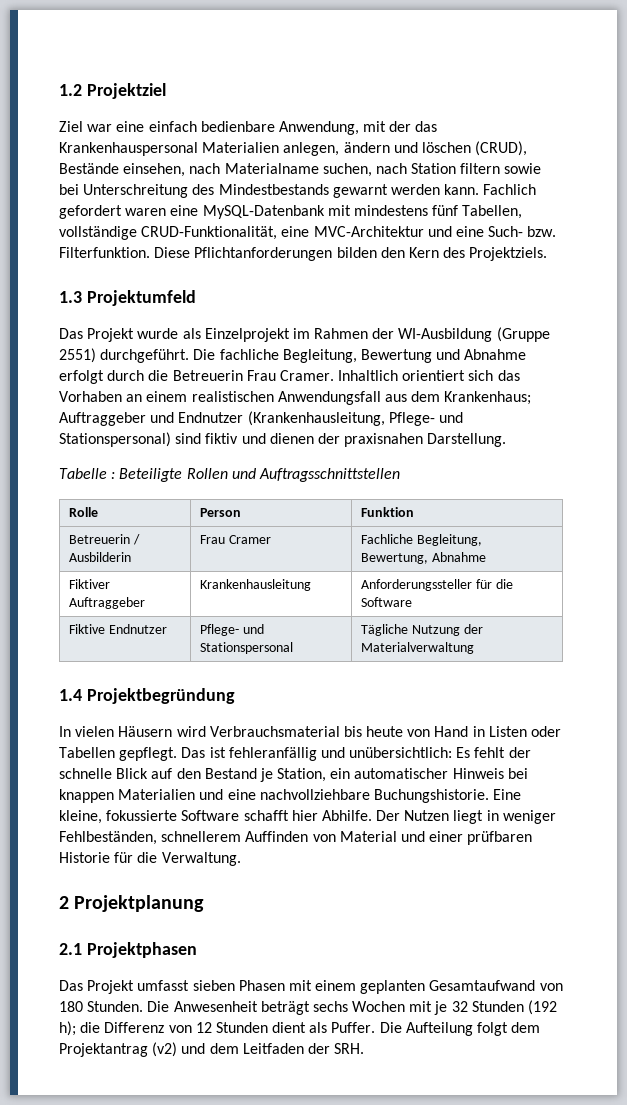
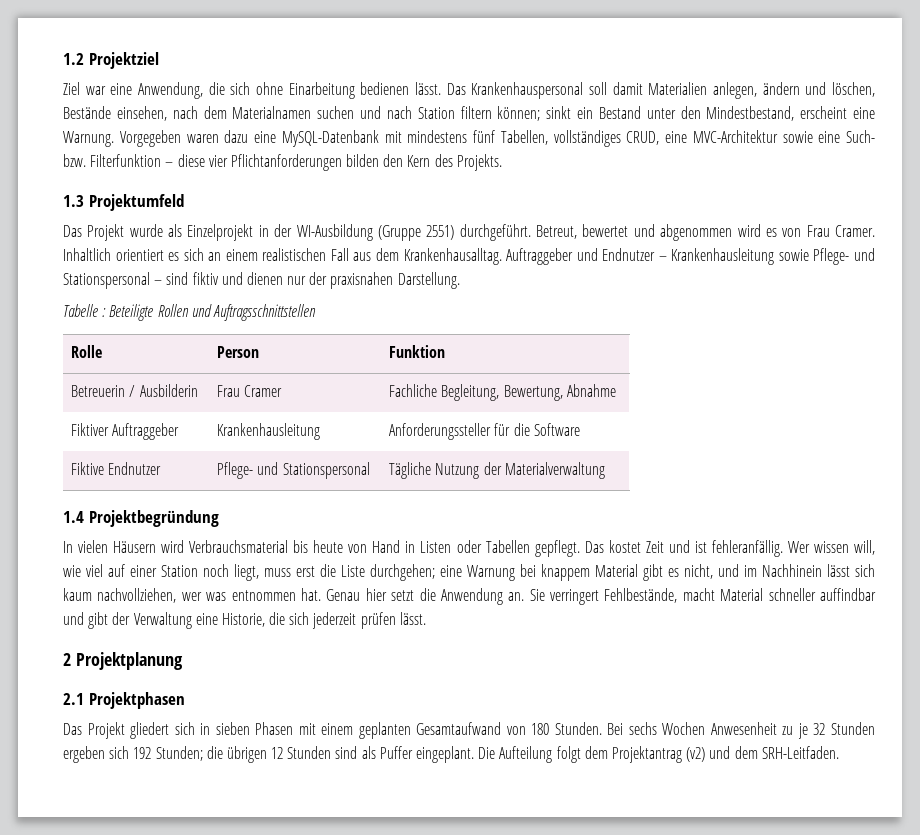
- Ziel war eine einfach bedienbare Anwendung, mit der das Krankenhauspersonal Materialien anlegen, ändern und löschen (CRUD), Bestände einsehen, nach Materialname suchen, nach Station filtern sowie bei Unterschreitung des Mindestbestands gewarnt werden kann. Fachlich gefordert waren eine MySQL-Datenbank mit mindestens fünf Tabellen, vollständige CRUD-Funktionalität, eine MVC-Architektur und eine Such- bzw. Filterfunktion. Diese Pflichtanforderungen bilden den Kern des Projektziels.
+ Ziel war eine Anwendung, die sich ohne Einarbeitung bedienen lässt. Das Krankenhauspersonal soll damit Materialien anlegen, ändern und löschen, Bestände einsehen, nach dem Materialnamen suchen und nach Station filtern können; sinkt ein Bestand unter den Mindestbestand, erscheint eine Warnung. Vorgegeben waren dazu eine MySQL-Datenbank mit mindestens fünf Tabellen, vollständiges CRUD, eine MVC-Architektur sowie eine Such- bzw. Filterfunktion – diese vier Pflichtanforderungen bilden den Kern des Projekts.
- Das Projekt wurde als Einzelprojekt im Rahmen der WI-Ausbildung (Gruppe 2551) durchgeführt.
+ Das Projekt wurde als Einzelprojekt in der WI-Ausbildung (Gruppe 2551) durchgeführt.
- Die fachliche Begleitung, Bewertung und Abnahme erfolgt durch die Betreuerin Frau Cramer.
+ Betreut, bewertet und abgenommen wird es von Frau Cramer.
- Inhaltlich orientiert sich das Vorhaben an einem realistischen Anwendungsfall aus dem Krankenhaus; Auftraggeber und Endnutzer (Krankenhausleitung, Pflege- und Stationspersonal) sind fiktiv und dienen der praxisnahen Darstellung.
+ Inhaltlich orientiert es sich an einem realistischen Fall aus dem Krankenhausalltag. Auftraggeber und Endnutzer – Krankenhausleitung sowie Pflege- und Stationspersonal – sind fiktiv und dienen nur der praxisnahen Darstellung.
- Das ist fehleranfällig und unübersichtlich: Es fehlt der schnelle Blick auf den Bestand je Station, ein automatischer Hinweis bei knappen Materialien und eine nachvollziehbare Buchungshistorie. Eine kleine, fokussierte Software schafft hier Abhilfe. Der Nutzen liegt in weniger Fehlbeständen, schnellerem Auffinden von Material und einer prüfbaren Historie für die Verwaltung.
+ Das kostet Zeit und ist fehleranfällig. Wer wissen will, wie viel auf einer Station noch liegt, muss erst die Liste durchgehen; eine Warnung bei knappem Material gibt es nicht, und im Nachhinein lässt sich kaum nachvollziehen, wer was entnommen hat. Genau hier setzt die Anwendung an. Sie verringert Fehlbestände, macht Material schneller auffindbar und gibt der Verwaltung eine Historie, die sich jederzeit prüfen lässt.
- Das Projekt umfasst sieben Phasen mit einem geplanten Gesamtaufwand von 180 Stunden.
+ Das Projekt gliedert sich in sieben Phasen mit einem geplanten Gesamtaufwand von 180 Stunden.
- Die Anwesenheit beträgt sechs Wochen mit je 32 Stunden (192 h); die Differenz von 12 Stunden dient als Puffer.
+ Bei sechs Wochen Anwesenheit zu je 32 Stunden ergeben sich 192 Stunden; die übrigen 12 Stunden sind als Puffer eingeplant.
- Die Aufteilung folgt dem Projektantrag (v2) und dem Leitfaden der SRH.
+ Die Aufteilung folgt dem Projektantrag (v2) und dem SRH-Leitfaden.

